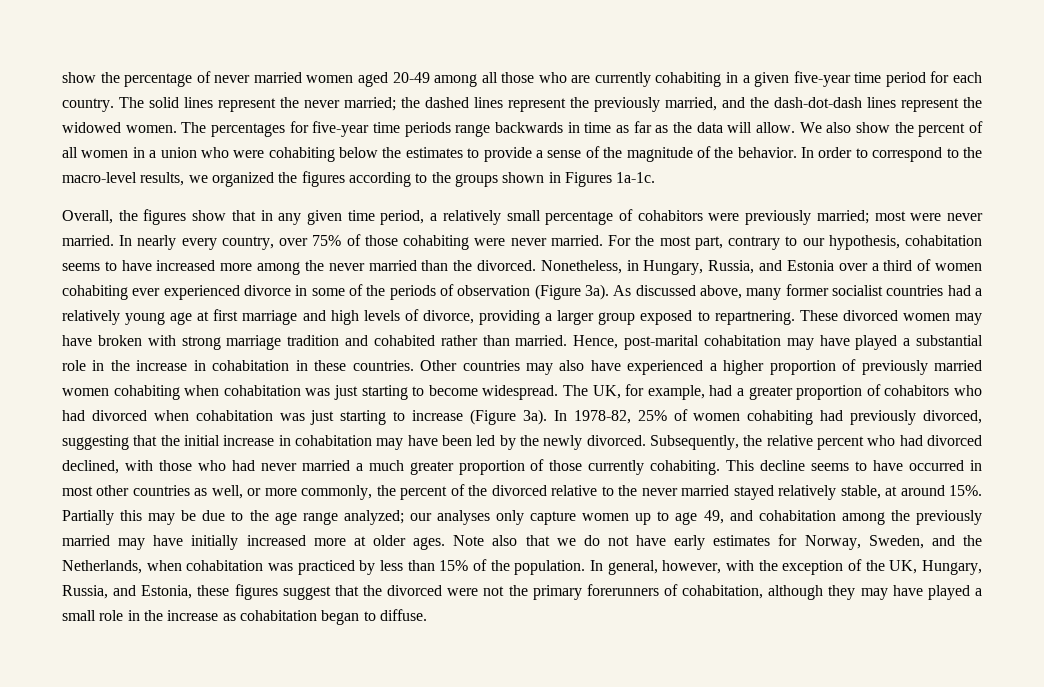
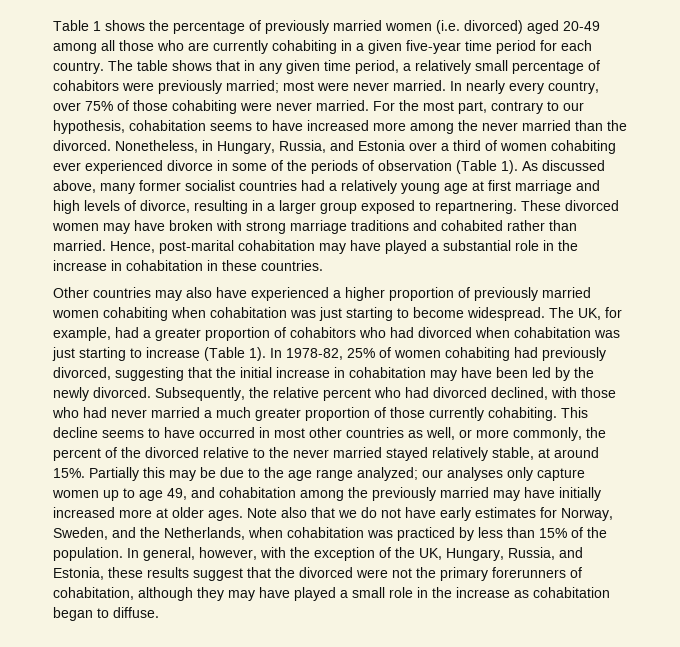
- show the percentage of never married women aged 20-49 among all those who are currently cohabiting in a given five-year time period for each country.
+ Table 1 shows the percentage of previously married women (i.e. divorced) aged 20-49 among all those who are currently cohabiting in a given five-year time period for each country.
- The solid lines represent the never married; the dashed lines represent the previously married, and the dash-dot-dash lines represent the widowed women. The percentages for five-year time periods range backwards in time as far as the data will allow. We also show the percent of all women in a union who were cohabiting below the estimates to provide a sense of the magnitude of the behavior. In order to correspond to the macro-level results, we organized the figures according to the groups shown in Figures 1a-1c.
- Overall, the figures show that in any given time period, a relatively small percentage of cohabitors were previously married; most were never married.
+ The table shows that in any given time period, a relatively small percentage of cohabitors were previously married; most were never married.
- Nonetheless, in Hungary, Russia, and Estonia over a third of women cohabiting ever experienced divorce in some of the periods of observation (Figure 3a).
+ Nonetheless, in Hungary, Russia, and Estonia over a third of women cohabiting ever experienced divorce in some of the periods of observation (Table 1).
- As discussed above, many former socialist countries had a relatively young age at first marriage and high levels of divorce, providing a larger group exposed to repartnering.
+ As discussed above, many former socialist countries had a relatively young age at first marriage and high levels of divorce, resulting in a larger group exposed to repartnering.
- These divorced women may have broken with strong marriage tradition and cohabited rather than married.
+ These divorced women may have broken with strong marriage traditions and cohabited rather than married.
- Hence, post-marital cohabitation may have played a substantial role in the increase in cohabitation in these countries. Other countries may also have experienced a higher proportion of previously married women cohabiting when cohabitation was just starting to become widespread.
+ Hence, post-marital cohabitation may have played a substantial role in the increase in cohabitation in these countries.
+ Other countries may also have experienced a higher proportion of previously married women cohabiting when cohabitation was just starting to become widespread.
- The UK, for example, had a greater proportion of cohabitors who had divorced when cohabitation was just starting to increase (Figure 3a).
+ The UK, for example, had a greater proportion of cohabitors who had divorced when cohabitation was just starting to increase (Table 1).
- In general, however, with the exception of the UK, Hungary, Russia, and Estonia, these figures suggest that the divorced were not the primary forerunners of cohabitation, although they may have played a small role in the increase as cohabitation began to diffuse.
+ In general, however, with the exception of the UK, Hungary, Russia, and Estonia, these results suggest that the divorced were not the primary forerunners of cohabitation, although they may have played a small role in the increase as cohabitation began to diffuse.

